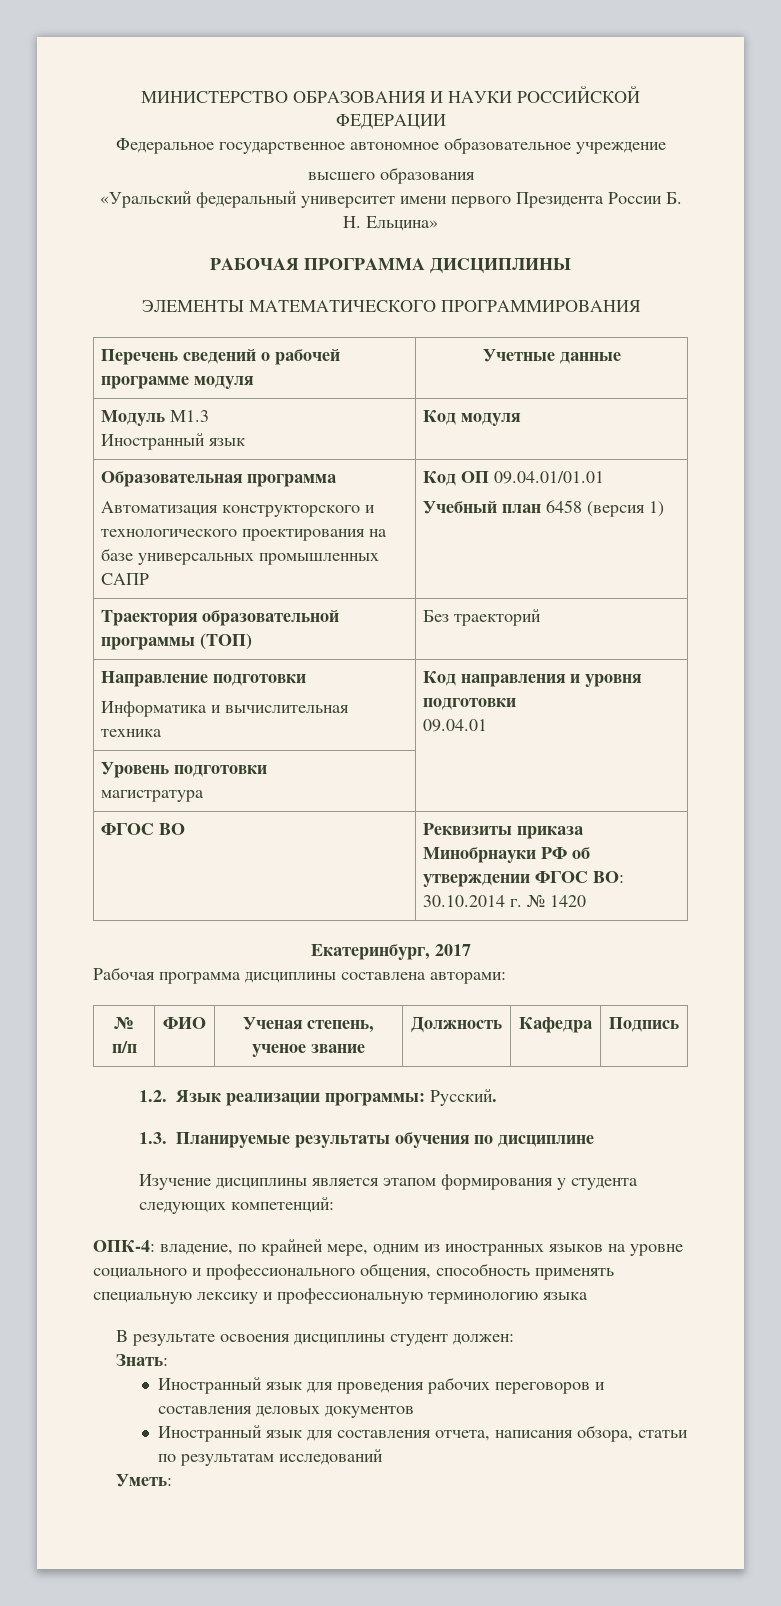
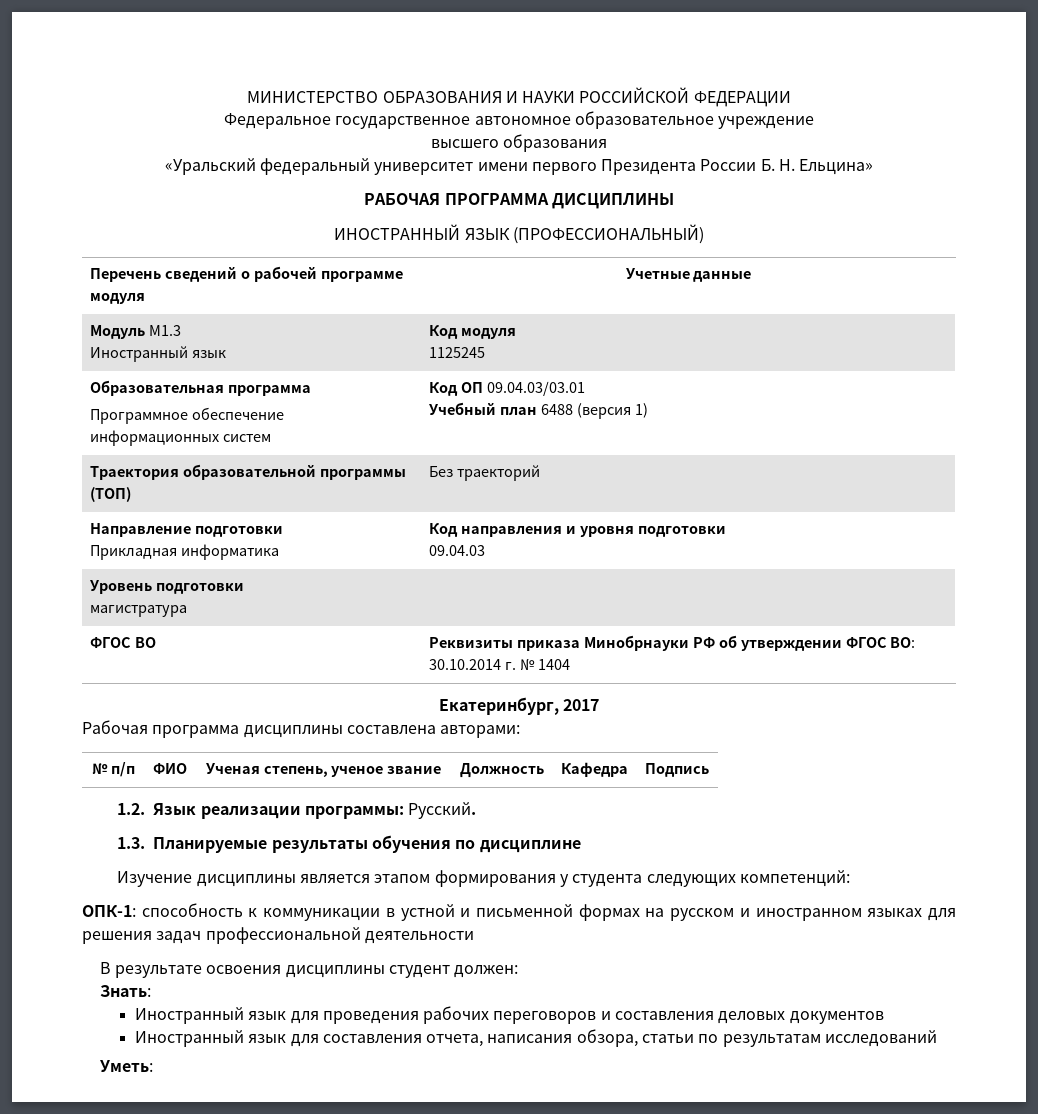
- ЭЛЕМЕНТЫ МАТЕМАТИЧЕСКОГО ПРОГРАММИРОВАНИЯ
+ ИНОСТРАННЫЙ ЯЗЫК (ПРОФЕССИОНАЛЬНЫЙ)
  Модуль М1.3
  Иностранный язык | Код модуля
+ 1125245
  Образовательная программа
- Автоматизация конструкторского и технологического проектирования на базе универсальных промышленных САПР | Код ОП 09.04.01/01.01
- Учебный план 6458 (версия 1)
+ Программное обеспечение информационных систем | Код ОП 09.04.03/03.01
+ Учебный план 6488 (версия 1)
  Направление подготовки
- Информатика и вычислительная техника | Код направления и уровня подготовки
- 09.04.01
+ Прикладная информатика | Код направления и уровня подготовки
+ 09.04.03
- ФГОС ВО | Реквизиты приказа Минобрнауки РФ об утверждении ФГОС ВО: 30.10.2014 г. № 1420
+ ФГОС ВО | Реквизиты приказа Минобрнауки РФ об утверждении ФГОС ВО: 30.10.2014 г. № 1404
- ОПК-4: владение, по крайней мере, одним из иностранных языков на уровне социального и профессионального общения, способность применять специальную лексику и профессиональную терминологию языка
+ ОПК-1: способность к коммуникации в устной и письменной формах на русском и иностранном языках для решения задач профессиональной деятельности

